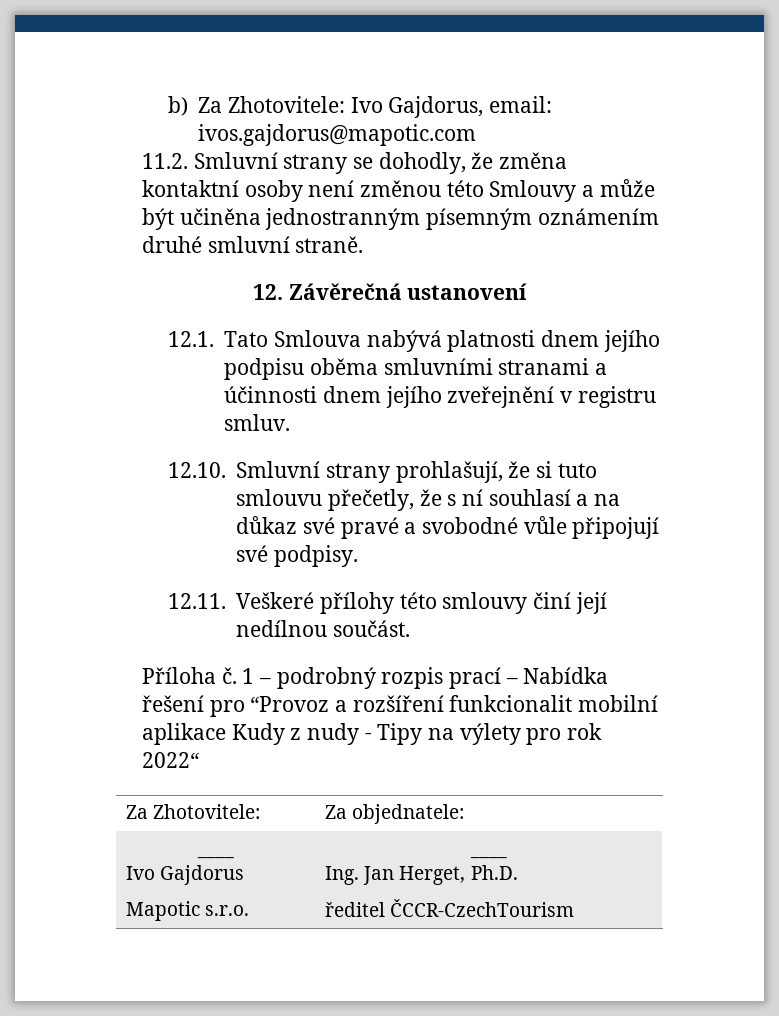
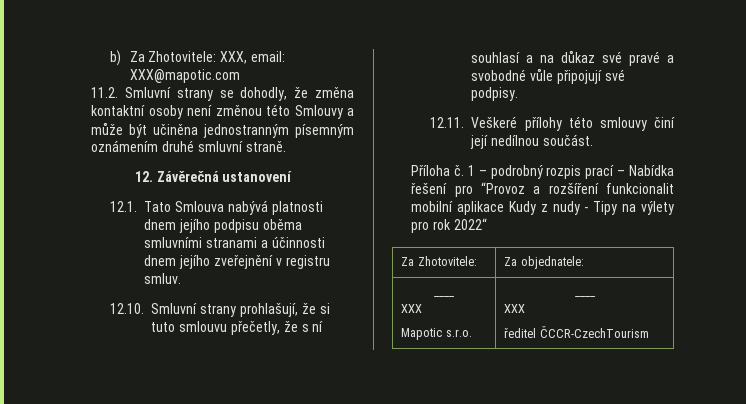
- b) Za Zhotovitele: Ivo Gajdorus, email: ivos.gajdorus@mapotic.com
+ b) Za Zhotovitele: XXX, email: XXX@mapotic.com
  Za Zhotovitele: | Za objednatele:
  ____
- Ivo Gajdorus
+ XXX
  Mapotic s.r.o. | ____
- Ing. Jan Herget, Ph.D.
+ XXX

